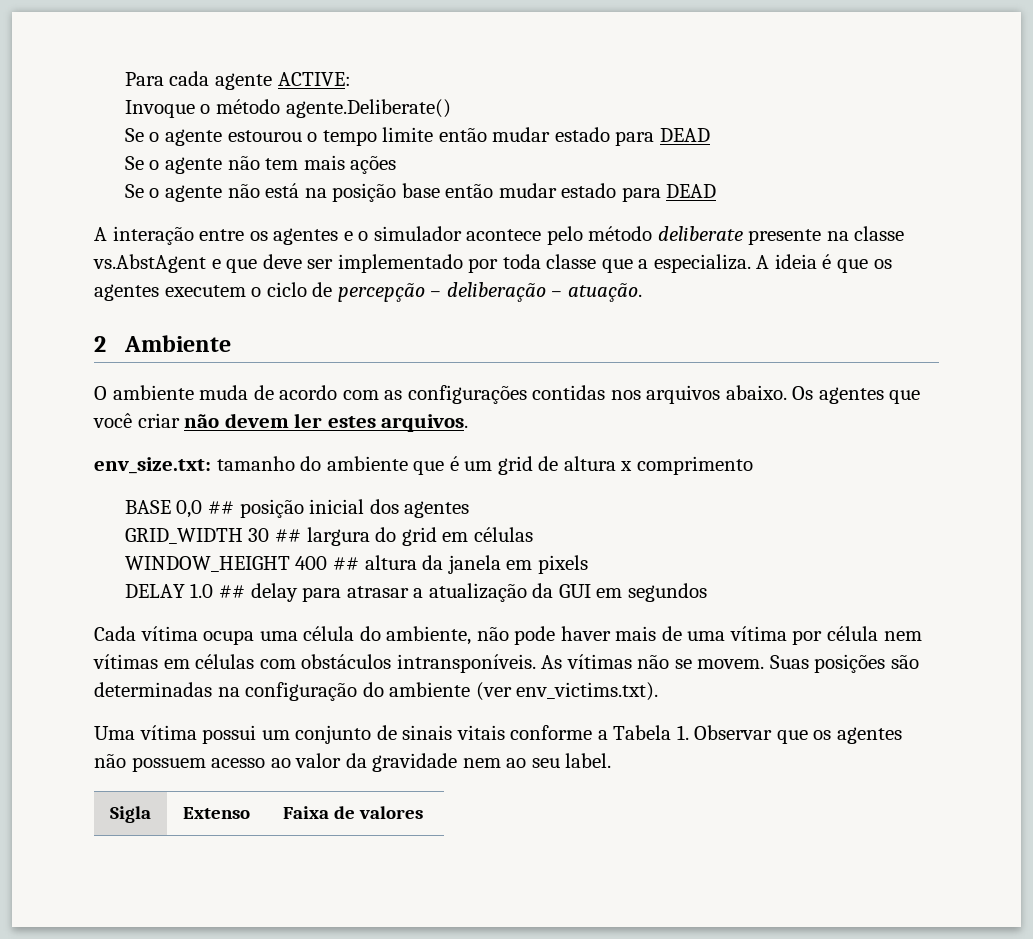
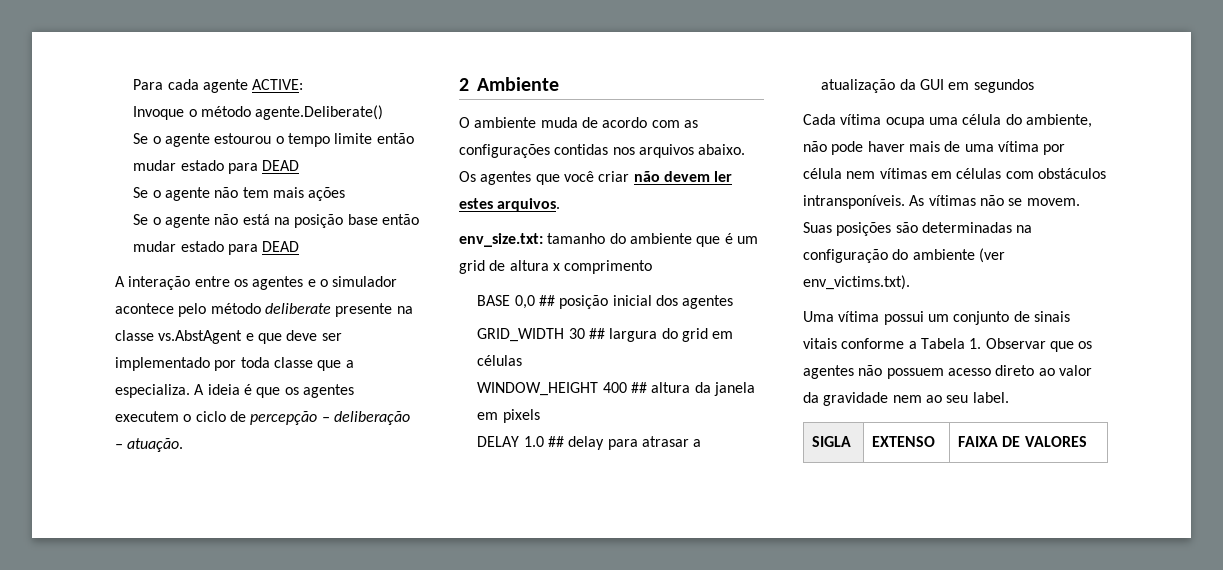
- Uma vítima possui um conjunto de sinais vitais conforme a Tabela 1. Observar que os agentes não possuem acesso ao valor da gravidade nem ao seu label.
+ Uma vítima possui um conjunto de sinais vitais conforme a Tabela 1. Observar que os agentes não possuem acesso direto ao valor da gravidade nem ao seu label.
- Sigla | Extenso | Faixa de valores
+ SIGLA | EXTENSO | FAIXA DE VALORES

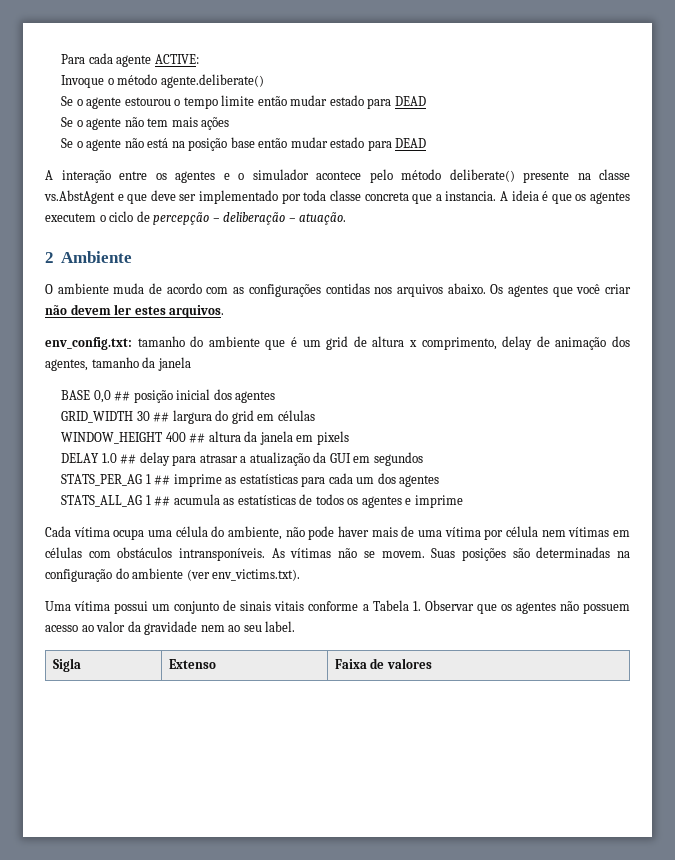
- Invoque o método agente.Deliberate()
+ Invoque o método agente.deliberate()
- A interação entre os agentes e o simulador acontece pelo método deliberate presente na classe vs.AbstAgent e que deve ser implementado por toda classe que a especializa.
+ A interação entre os agentes e o simulador acontece pelo método deliberate() presente na classe vs.AbstAgent e que deve ser implementado por toda classe concreta que a instancia.
- env_size.txt: tamanho do ambiente que é um grid de altura x comprimento
+ env_config.txt: tamanho do ambiente que é um grid de altura x comprimento, delay de animação dos agentes, tamanho da janela
+ STATS_PER_AG 1 ## imprime as estatísticas para cada um dos agentes
+ STATS_ALL_AG 1 ## acumula as estatísticas de todos os agentes e imprime
- Uma vítima possui um conjunto de sinais vitais conforme a Tabela 1. Observar que os agentes não possuem acesso direto ao valor da gravidade nem ao seu label.
+ Uma vítima possui um conjunto de sinais vitais conforme a Tabela 1. Observar que os agentes não possuem acesso ao valor da gravidade nem ao seu label.
- SIGLA | EXTENSO | FAIXA DE VALORES
+ Sigla | Extenso | Faixa de valores

